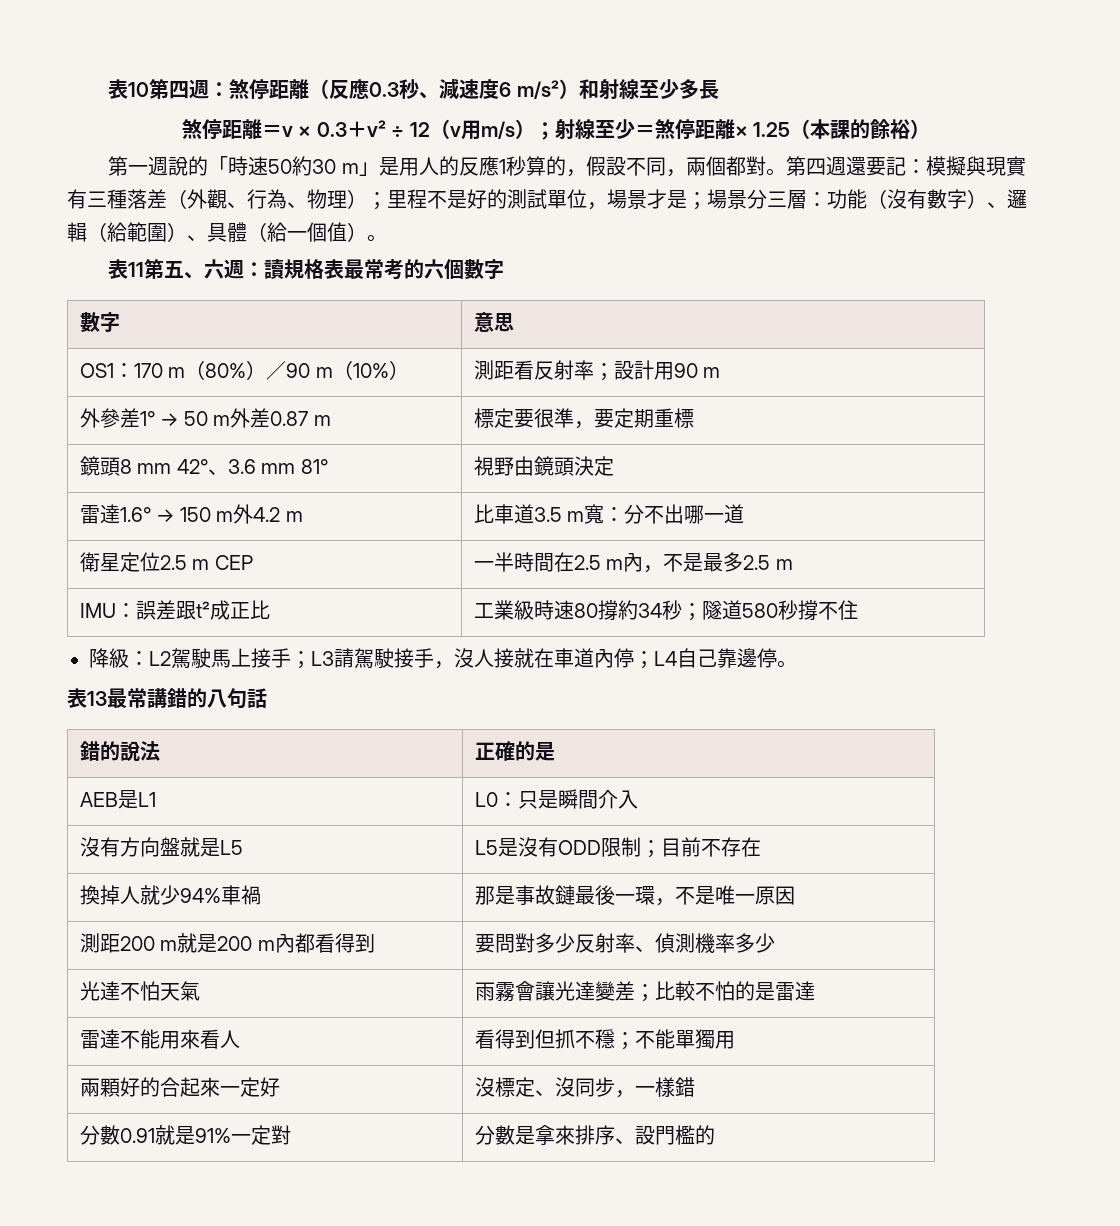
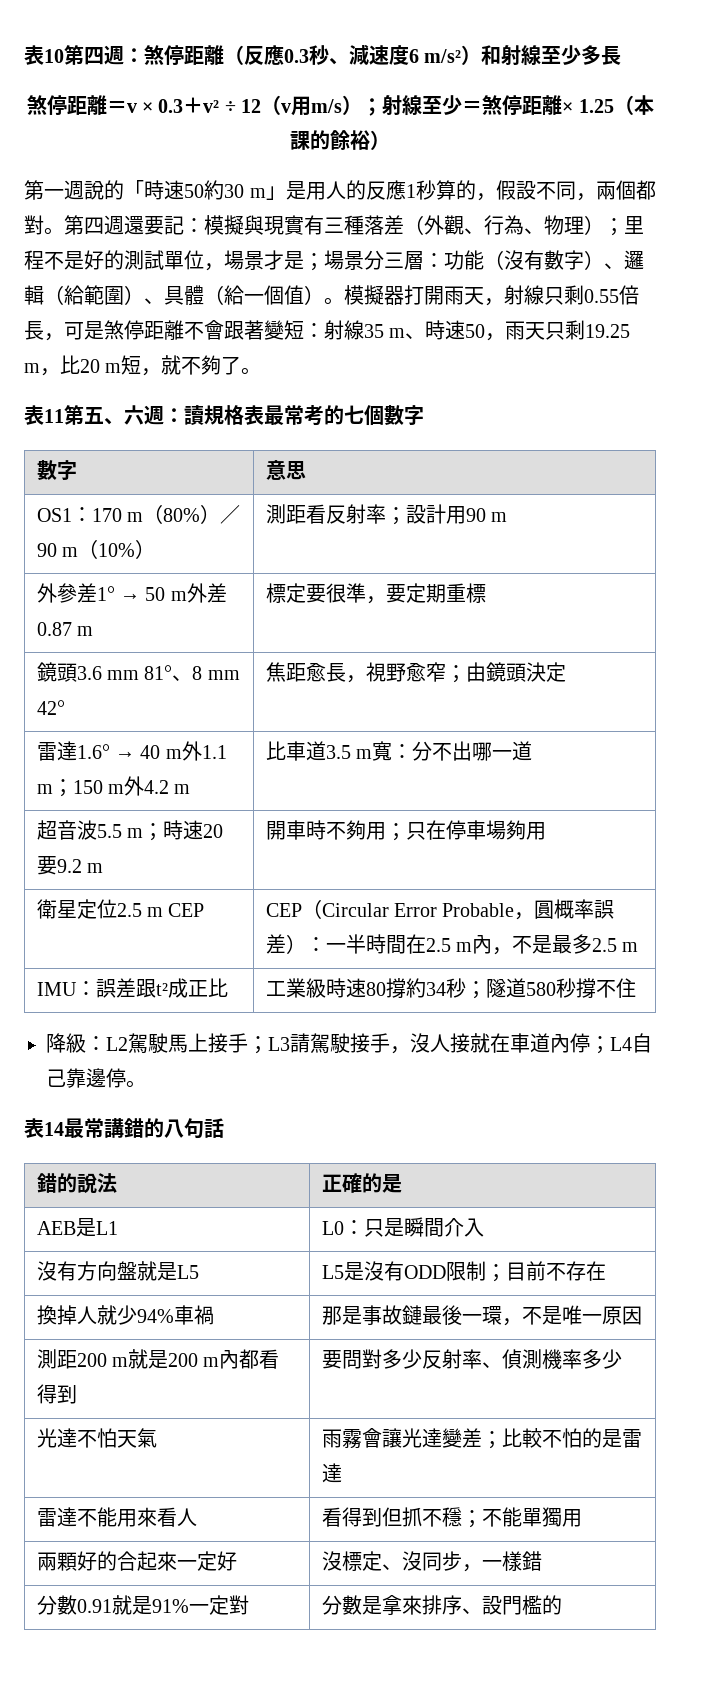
+ 模擬器打開雨天，射線只剩0.55倍長，可是煞停距離不會跟著變短：射線35 m、時速50，雨天只剩19.25 m，比20 m短，就不夠了。
- 表11第五、六週：讀規格表最常考的六個數字
+ 表11第五、六週：讀規格表最常考的七個數字
- 鏡頭8 mm 42°、3.6 mm 81° | 視野由鏡頭決定
+ 鏡頭3.6 mm 81°、8 mm 42° | 焦距愈長，視野愈窄；由鏡頭決定
- 雷達1.6° → 150 m外4.2 m | 比車道3.5 m寬：分不出哪一道
+ 雷達1.6° → 40 m外1.1 m；150 m外4.2 m | 比車道3.5 m寬：分不出哪一道
+ 超音波5.5 m；時速20要9.2 m | 開車時不夠用；只在停車場夠用
- 衛星定位2.5 m CEP | 一半時間在2.5 m內，不是最多2.5 m
+ 衛星定位2.5 m CEP | CEP（Circular Error Probable，圓概率誤差）：一半時間在2.5 m內，不是最多2.5 m
- 表13最常講錯的八句話
+ 表14最常講錯的八句話

